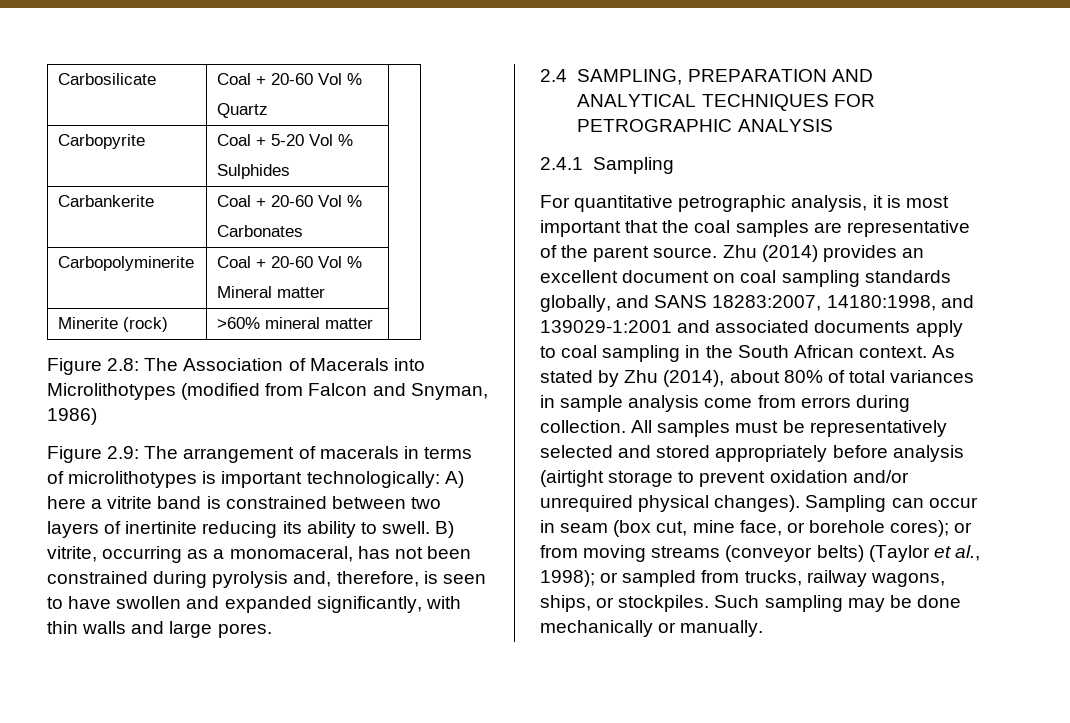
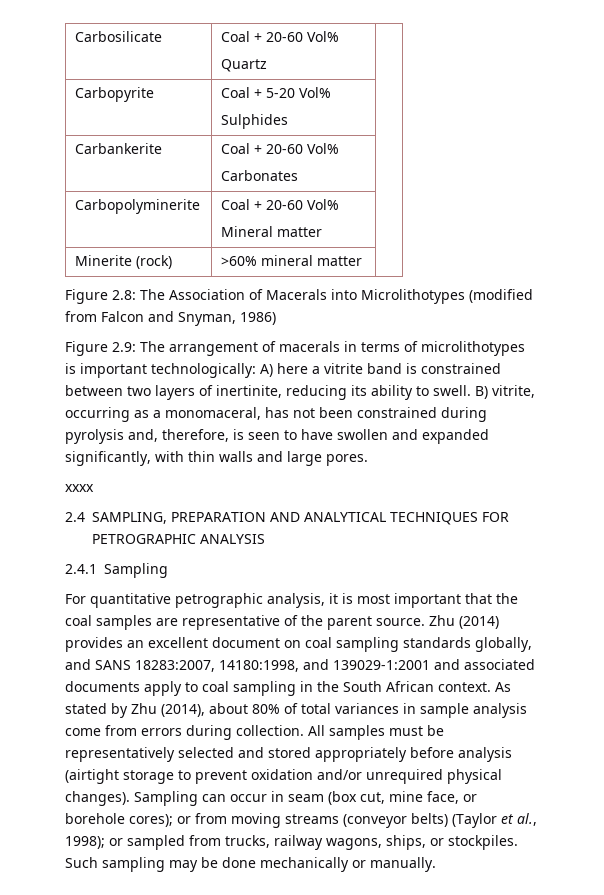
- Carbosilicate | Coal + 20-60 Vol %
+ Carbosilicate | Coal + 20-60 Vol%
- Carbopyrite | Coal + 5-20 Vol %
+ Carbopyrite | Coal + 5-20 Vol%
- Carbankerite | Coal + 20-60 Vol %
+ Carbankerite | Coal + 20-60 Vol%
- Carbopolyminerite | Coal + 20-60 Vol %
+ Carbopolyminerite | Coal + 20-60 Vol%
- Figure 2.9: The arrangement of macerals in terms of microlithotypes is important technologically: A) here a vitrite band is constrained between two layers of inertinite reducing its ability to swell.
+ Figure 2.9: The arrangement of macerals in terms of microlithotypes is important technologically: A) here a vitrite band is constrained between two layers of inertinite, reducing its ability to swell.
+ xxxx

